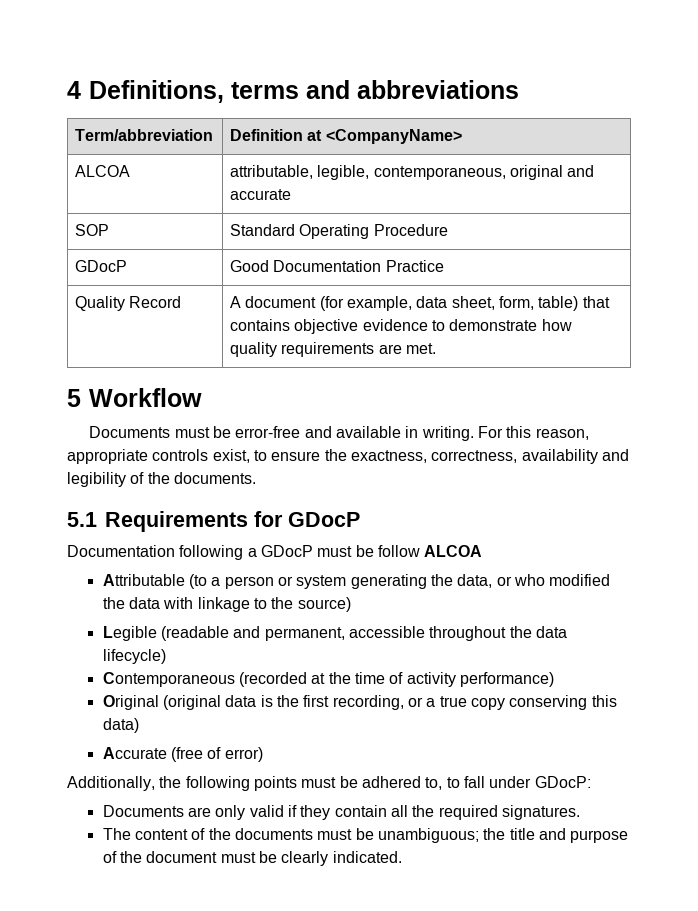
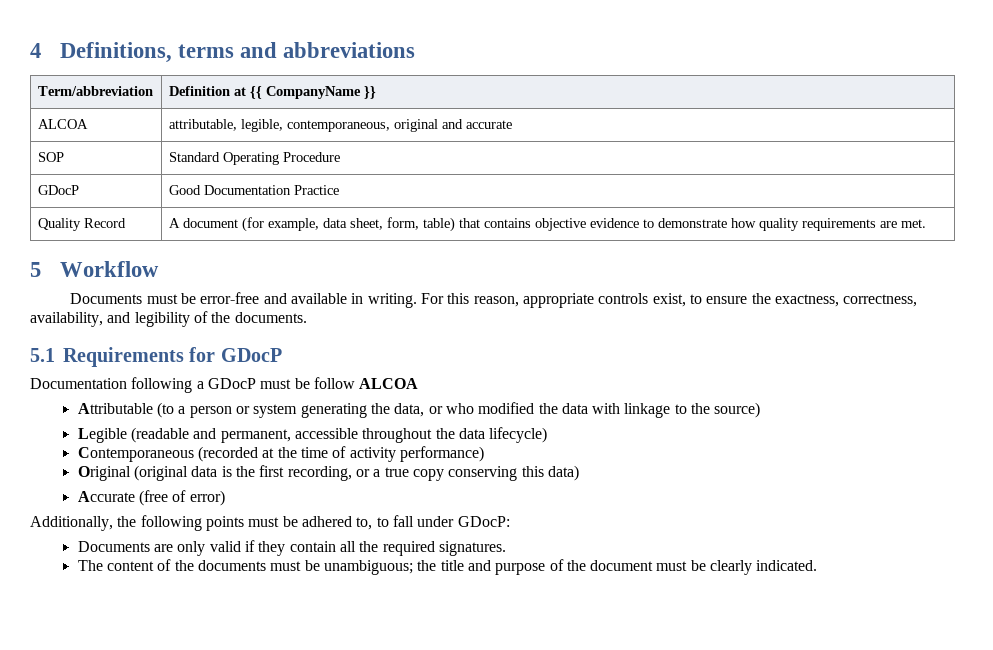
- Term/abbreviation | Definition at <CompanyName>
+ Term/abbreviation | Definition at {{ CompanyName }}
- For this reason, appropriate controls exist, to ensure the exactness, correctness, availability and legibility of the documents.
+ For this reason, appropriate controls exist, to ensure the exactness, correctness, availability, and legibility of the documents.

